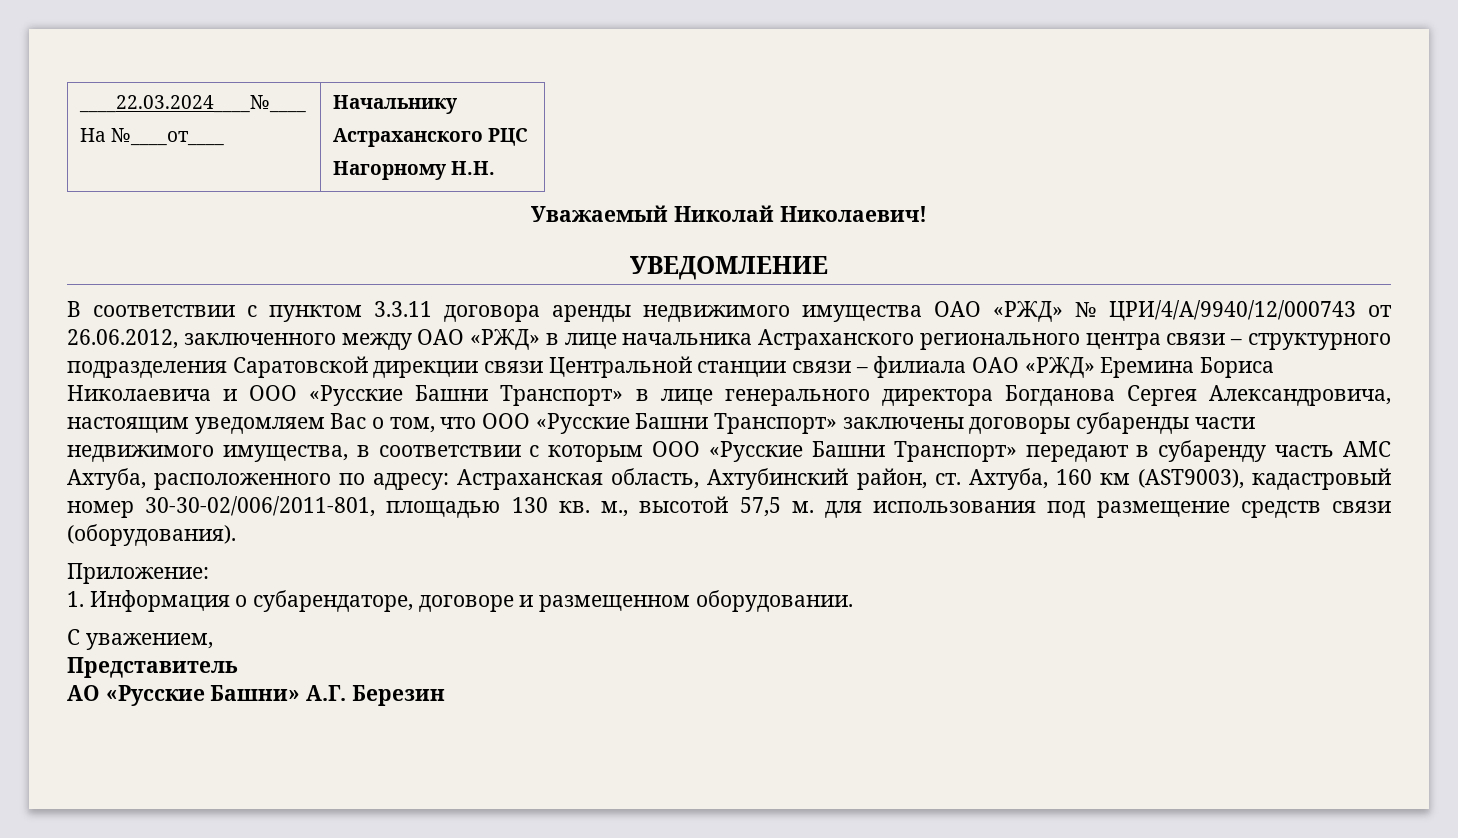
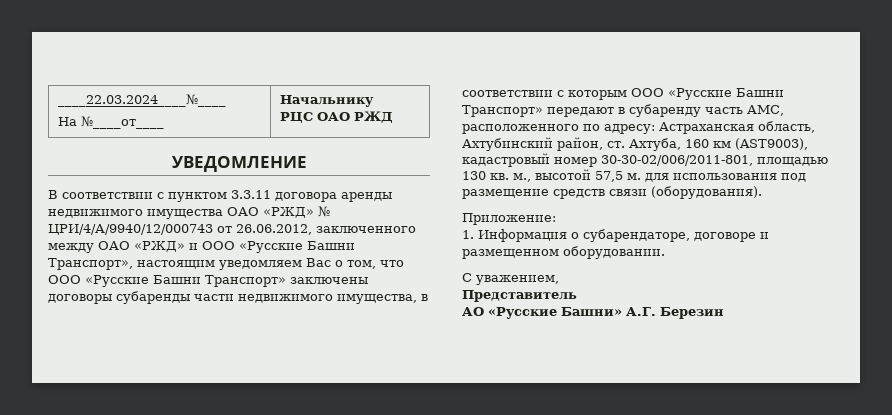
  ____22.03.2024____№____
  На №____от____ | Начальнику
- Астраханского РЦС
- Нагорному Н.Н.
- Уважаемый Николай Николаевич!
+ РЦС ОАО РЖД
- В соответствии с пунктом 3.3.11 договора аренды недвижимого имущества ОАО «РЖД» № ЦРИ/4/А/9940/12/000743 от 26.06.2012, заключенного между ОАО «РЖД» в лице начальника Астраханского регионального центра связи – структурного подразделения Саратовской дирекции связи Центральной станции связи – филиала ОАО «РЖД» Еремина Бориса Николаевича и ООО «Русские Башни Транспорт» в лице генерального директора Богданова Сергея Александровича, настоящим уведомляем Вас о том, что ООО «Русские Башни Транспорт» заключены договоры субаренды части недвижимого имущества, в соответствии с которым ООО «Русские Башни Транспорт» передают в субаренду часть АМС Ахтуба, расположенного по адресу:
+ В соответствии с пунктом 3.3.11 договора аренды недвижимого имущества ОАО «РЖД» № ЦРИ/4/А/9940/12/000743 от 26.06.2012, заключенного между ОАО «РЖД» и ООО «Русские Башни Транспорт», настоящим уведомляем Вас о том, что ООО «Русские Башни Транспорт» заключены договоры субаренды части недвижимого имущества, в соответствии с которым ООО «Русские Башни Транспорт» передают в субаренду часть АМС, расположенного по адресу:

